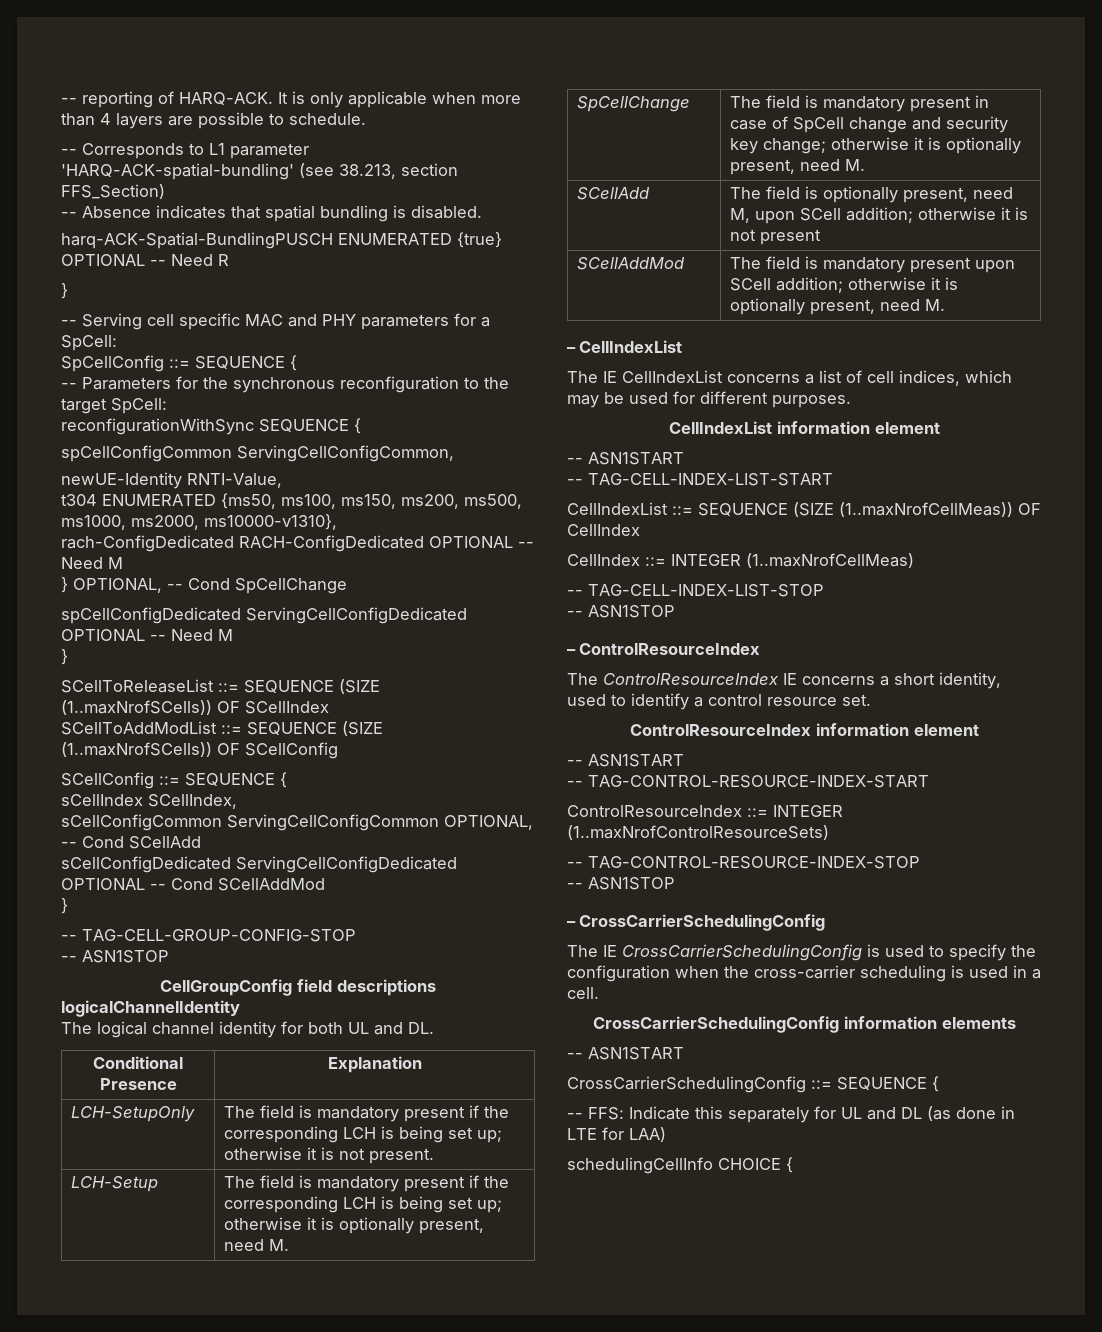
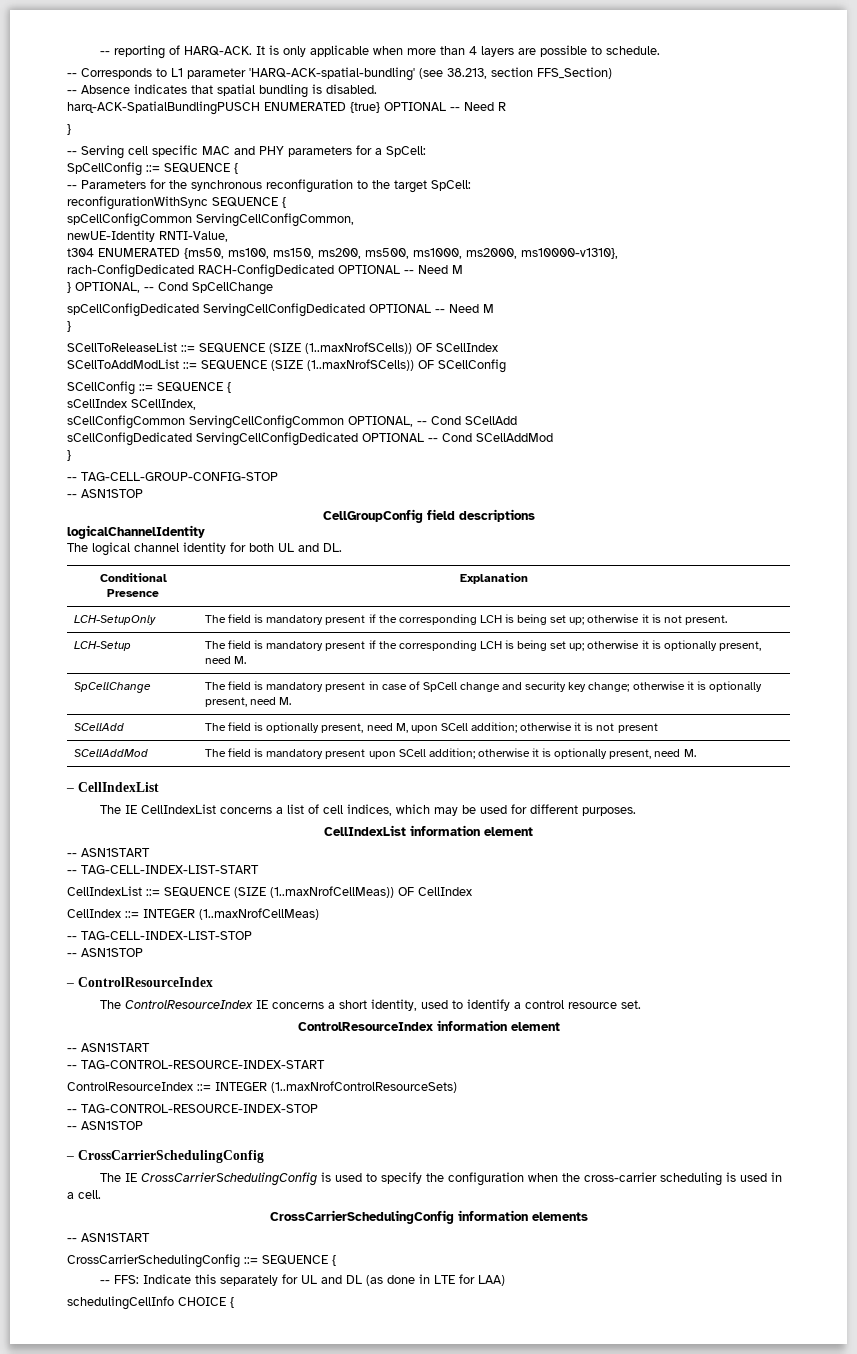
- harq-ACK-Spatial-BundlingPUSCH ENUMERATED {true} OPTIONAL -- Need R
+ harq-ACK-SpatialBundlingPUSCH ENUMERATED {true} OPTIONAL -- Need R

